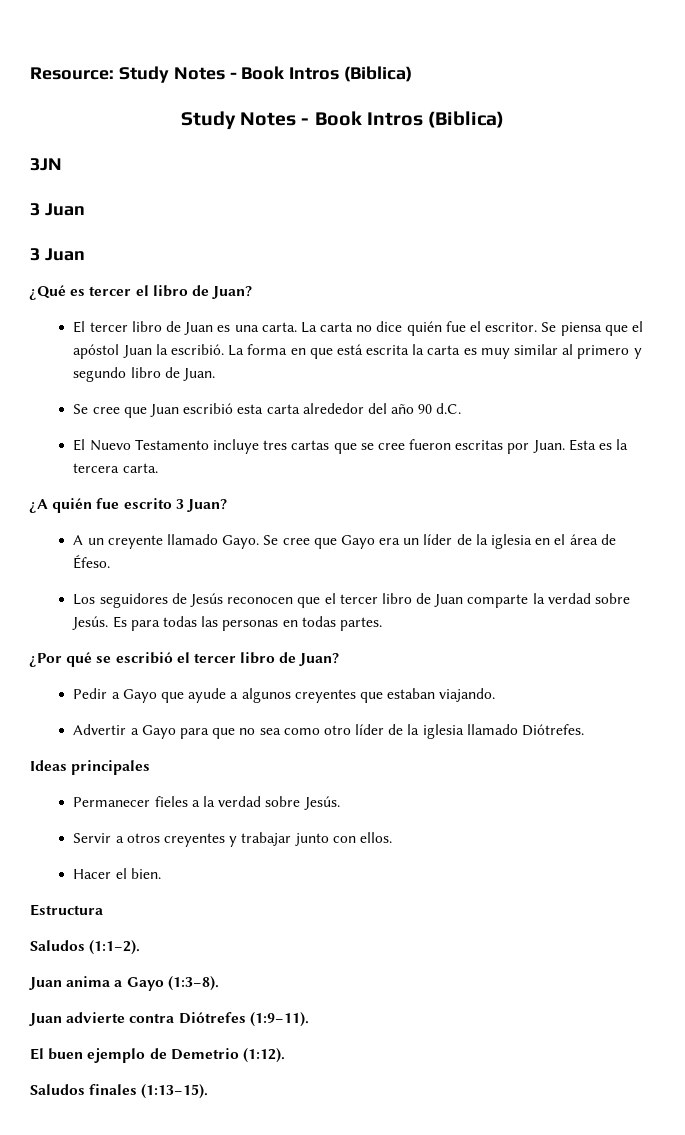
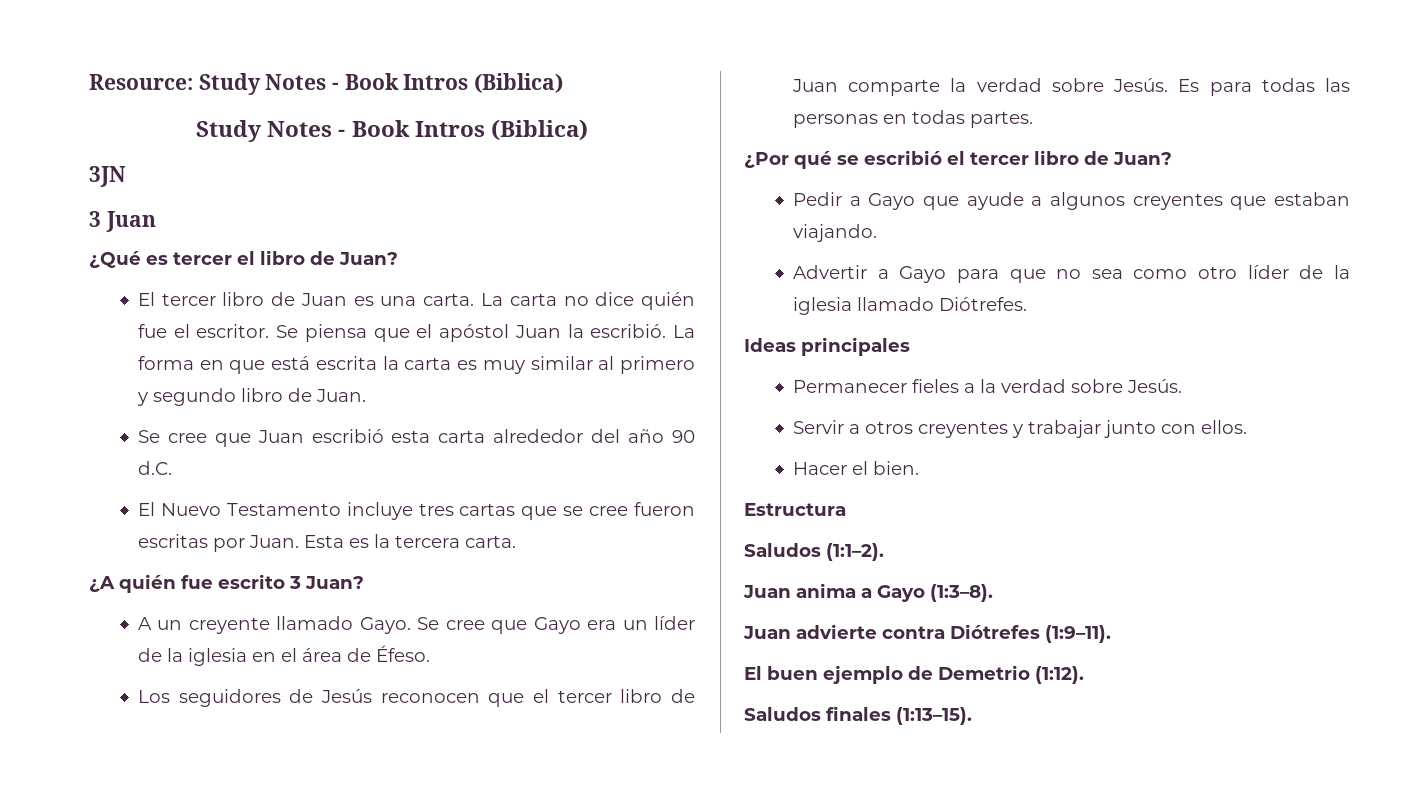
  3JN
- 3 Juan

